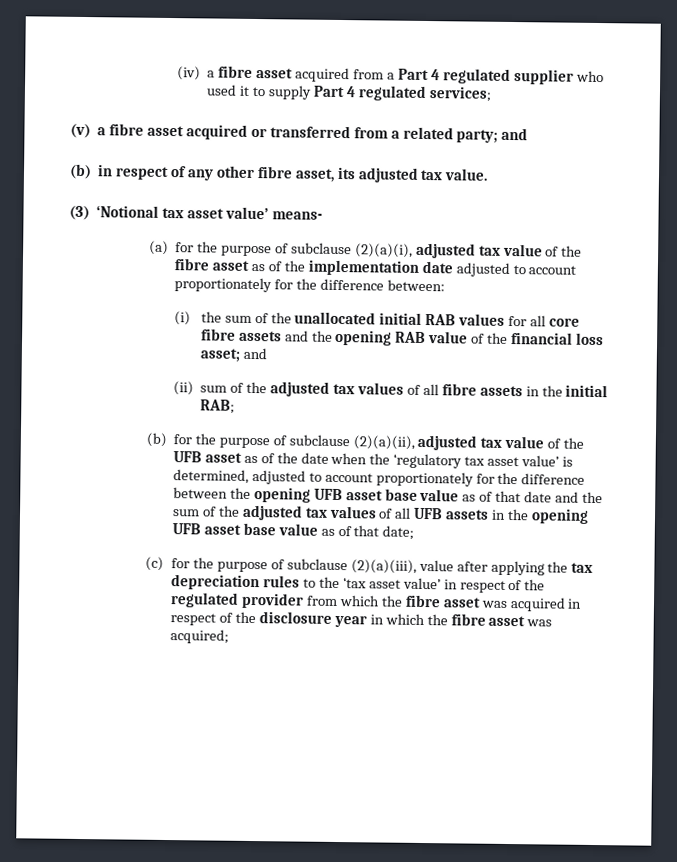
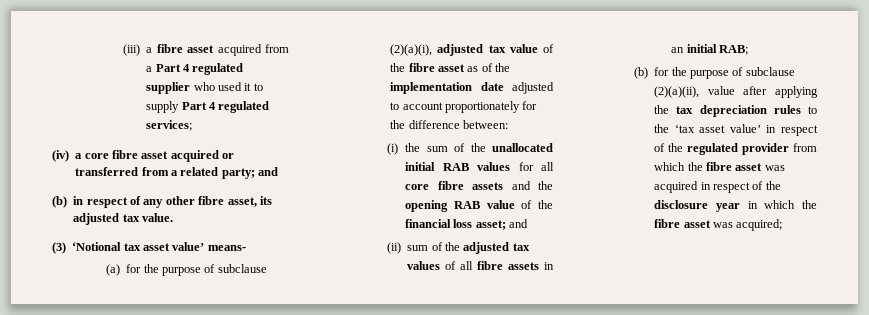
- (iv) a fibre asset acquired from a Part 4 regulated supplier who used it to supply Part 4 regulated services;
+ (iii) a fibre asset acquired from a Part 4 regulated supplier who used it to supply Part 4 regulated services;
- (v) a fibre asset acquired or transferred from a related party; and
+ (iv) a core fibre asset acquired or transferred from a related party; and
- (ii) sum of the adjusted tax values of all fibre assets in the initial RAB;
+ (ii) sum of the adjusted tax values of all fibre assets in an initial RAB;
- (b) for the purpose of subclause (2)(a)(ii), adjusted tax value of the UFB asset as of the date when the ‘regulatory tax asset value’ is determined, adjusted to account proportionately for the difference between the opening UFB asset base value as of that date and the sum of the adjusted tax values of all UFB assets in the opening UFB asset base value as of that date;
- (c) for the purpose of subclause (2)(a)(iii), value after applying the tax depreciation rules to the ‘tax asset value’ in respect of the regulated provider from which the fibre asset was acquired in respect of the disclosure year in which the fibre asset was acquired;
+ (b) for the purpose of subclause (2)(a)(ii), value after applying the tax depreciation rules to the ‘tax asset value’ in respect of the regulated provider from which the fibre asset was acquired in respect of the disclosure year in which the fibre asset was acquired;

